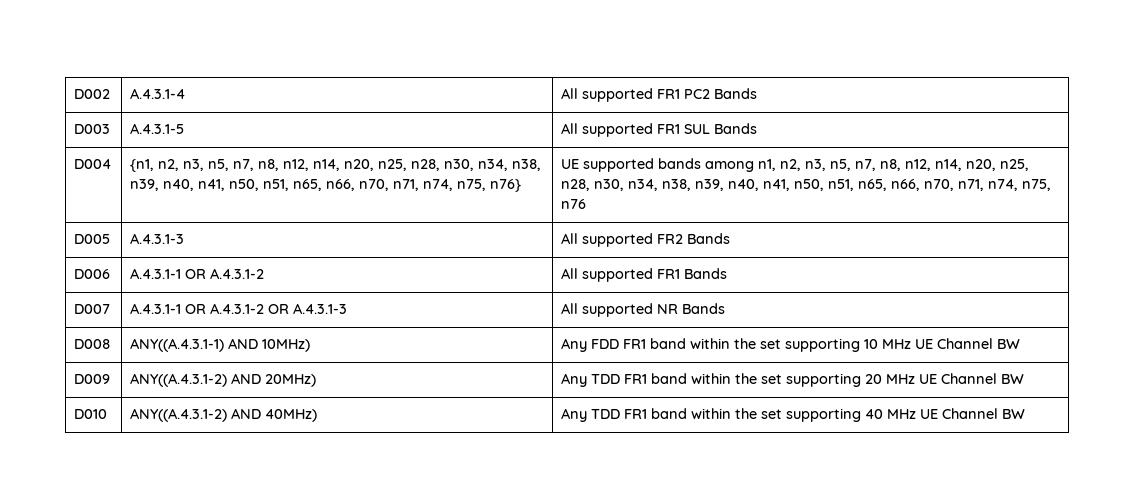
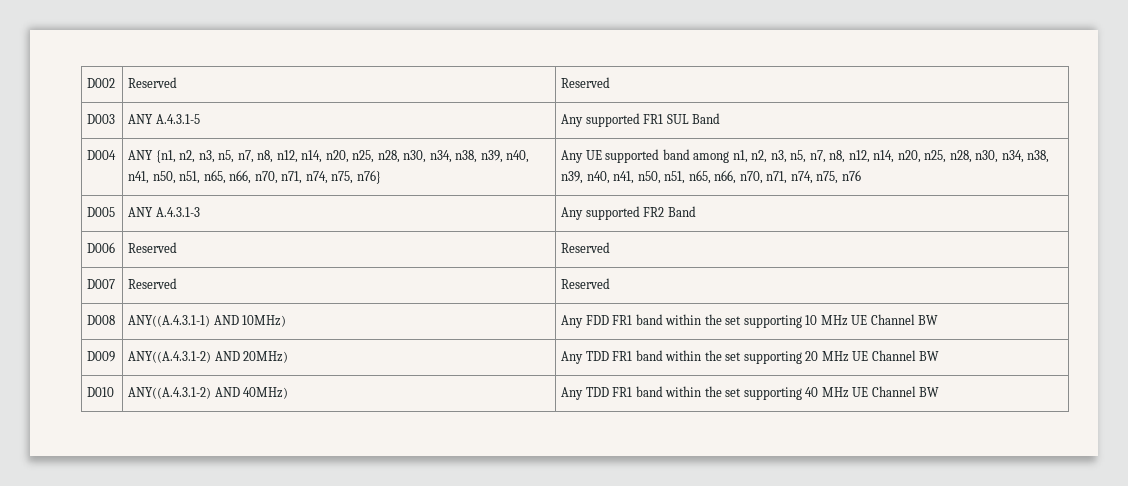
- D002 | A.4.3.1-4 | All supported FR1 PC2 Bands
+ D002 | Reserved | Reserved
- D003 | A.4.3.1-5 | All supported FR1 SUL Bands
+ D003 | ANY A.4.3.1-5 | Any supported FR1 SUL Band
- {n1, n2, n3, n5, n7, n8, n12, n14, n20, n25, n28, n30, n34, n38, n39, n40, n41, n50, n51, n65, n66, n70, n71, n74, n75, n76}
+ ANY {n1, n2, n3, n5, n7, n8, n12, n14, n20, n25, n28, n30, n34, n38, n39, n40, n41, n50, n51, n65, n66, n70, n71, n74, n75, n76}
- UE supported bands among n1, n2, n3, n5, n7, n8, n12, n14, n20, n25, n28, n30, n34, n38, n39, n40, n41, n50, n51, n65, n66, n70, n71, n74, n75, n76
+ Any UE supported band among n1, n2, n3, n5, n7, n8, n12, n14, n20, n25, n28, n30, n34, n38, n39, n40, n41, n50, n51, n65, n66, n70, n71, n74, n75, n76
- D005 | A.4.3.1-3 | All supported FR2 Bands
+ D005 | ANY A.4.3.1-3 | Any supported FR2 Band
- D006 | A.4.3.1-1 OR A.4.3.1-2 | All supported FR1 Bands
- D007 | A.4.3.1-1 OR A.4.3.1-2 OR A.4.3.1-3 | All supported NR Bands
+ D006 | Reserved | Reserved
+ D007 | Reserved | Reserved

